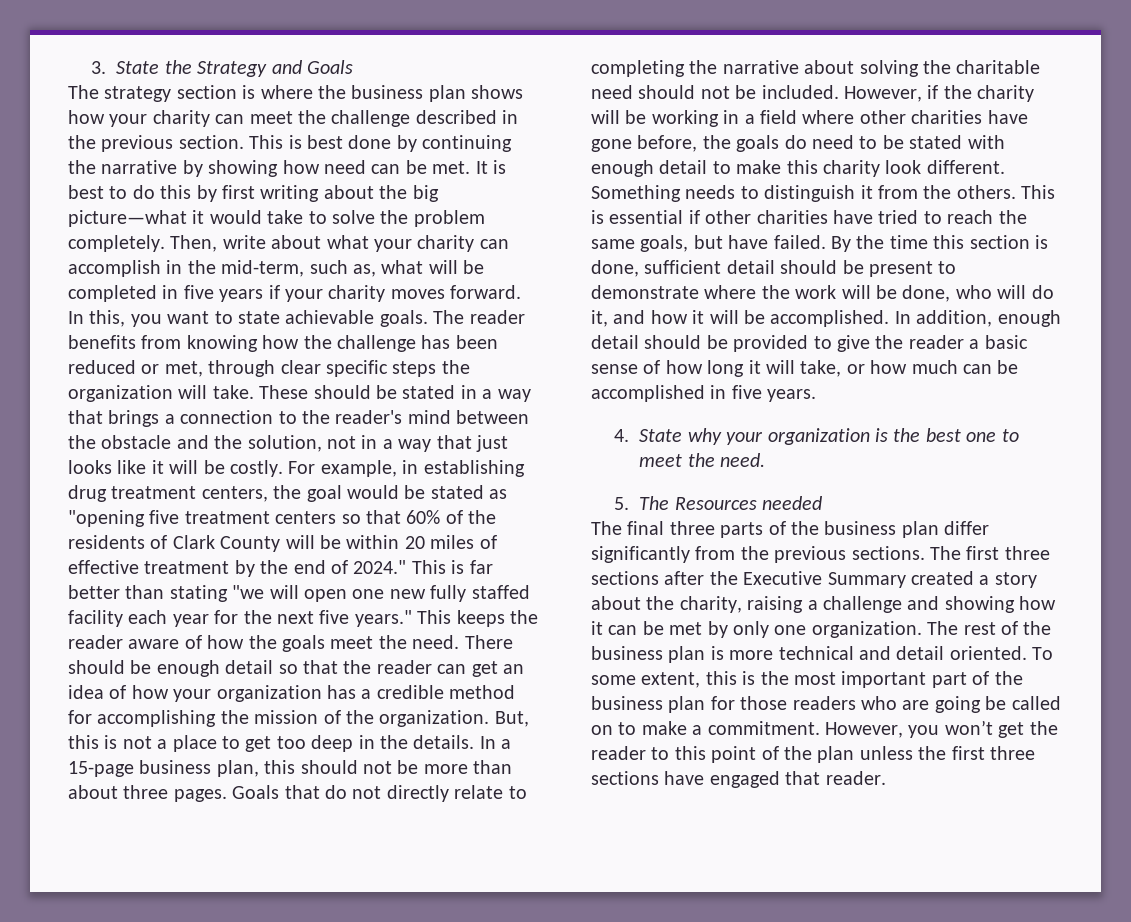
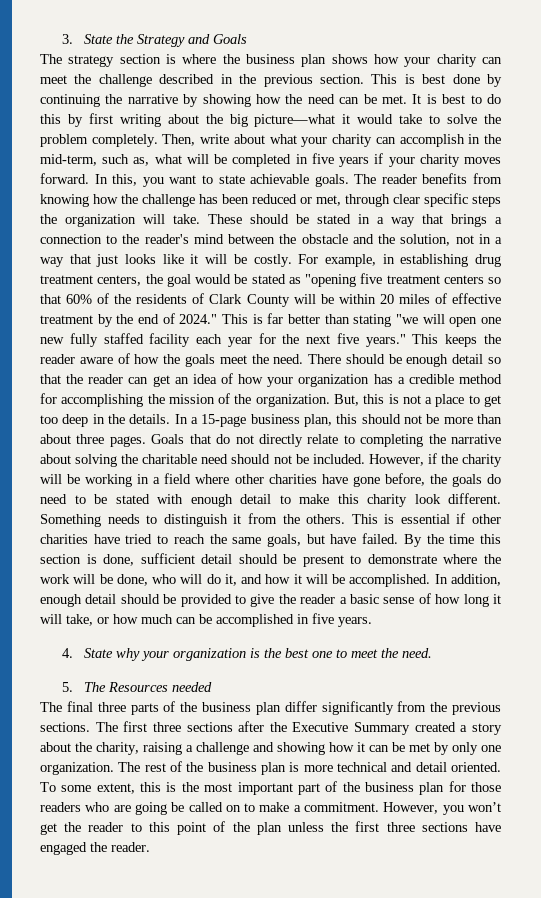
- This is best done by continuing the narrative by showing how need can be met.
+ This is best done by continuing the narrative by showing how the need can be met.
- However, you won’t get the reader to this point of the plan unless the first three sections have engaged that reader.
+ However, you won’t get the reader to this point of the plan unless the first three sections have engaged the reader.

